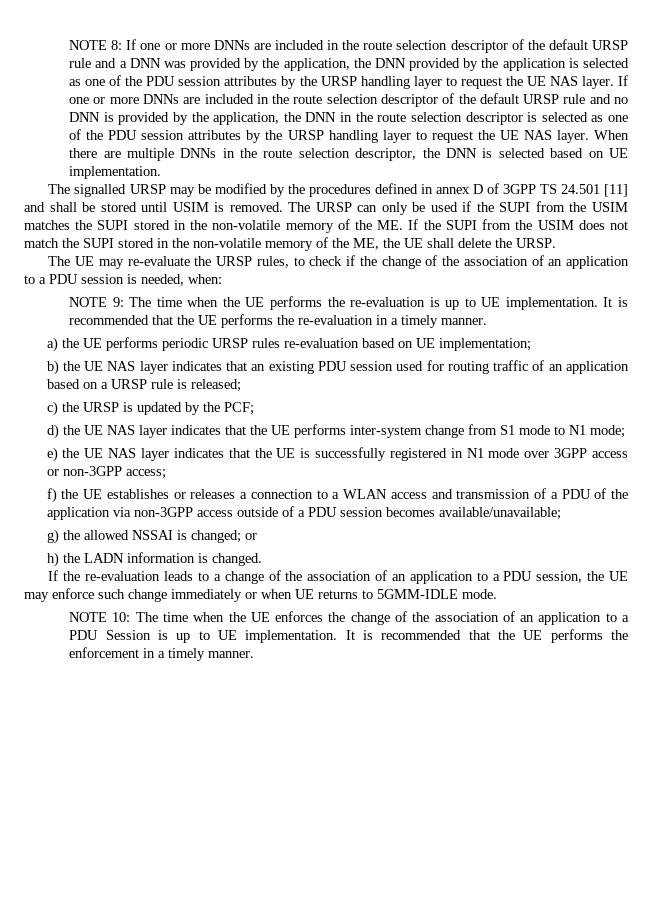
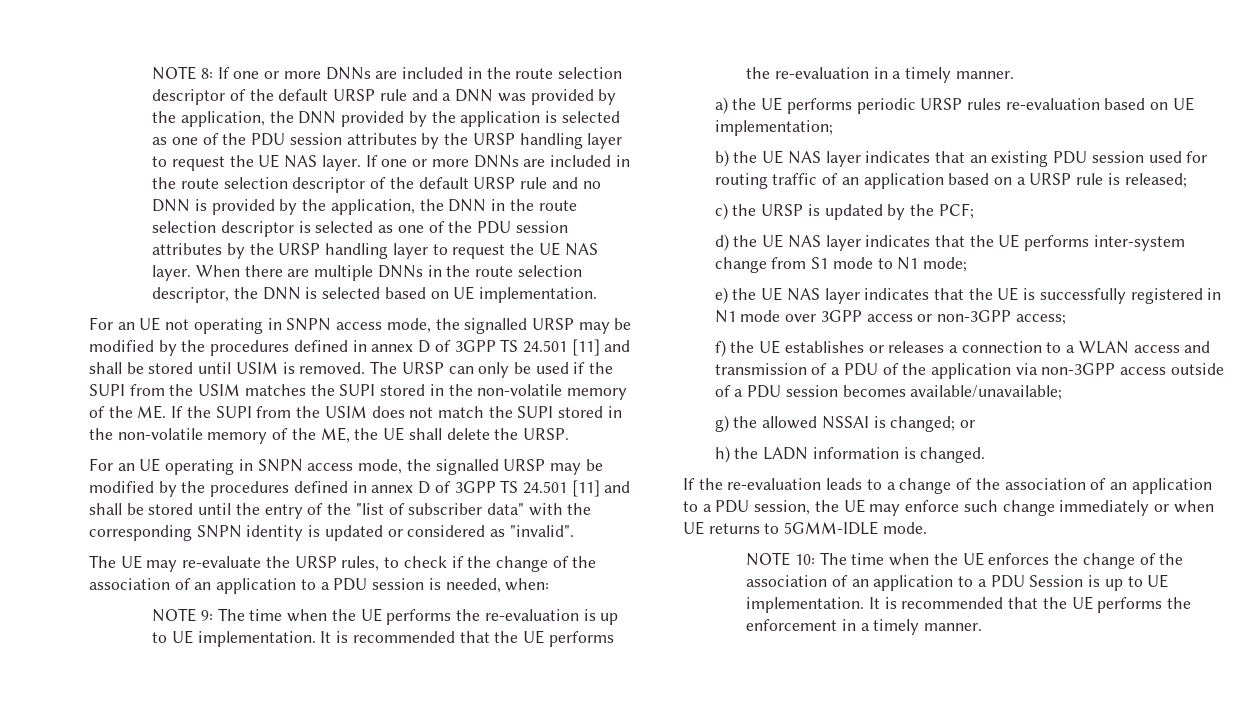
- The signalled URSP may be modified by the procedures defined in annex D of 3GPP TS 24.501 [11] and shall be stored until USIM is removed.
+ For an UE not operating in SNPN access mode, the signalled URSP may be modified by the procedures defined in annex D of 3GPP TS 24.501 [11] and shall be stored until USIM is removed.
+ For an UE operating in SNPN access mode, the signalled URSP may be modified by the procedures defined in annex D of 3GPP TS 24.501 [11] and shall be stored until the entry of the "list of subscriber data" with the corresponding SNPN identity is updated or considered as "invalid".

